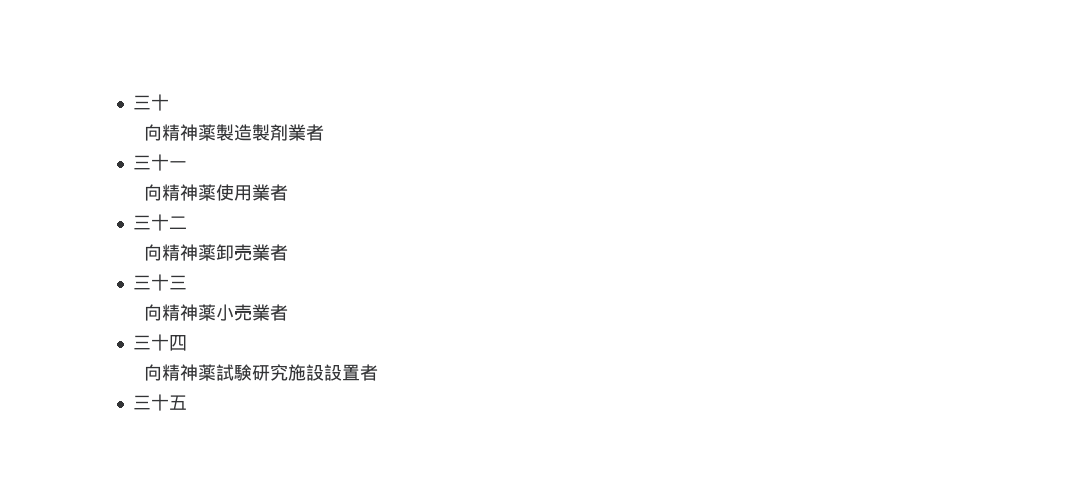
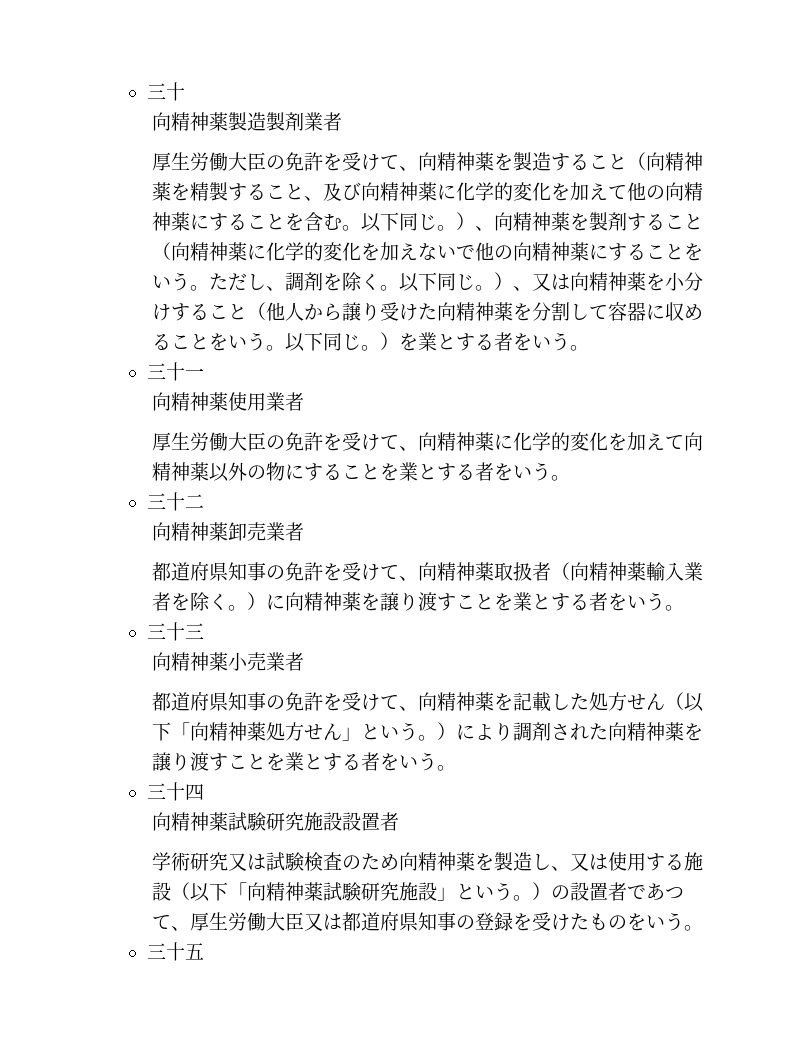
+ 厚生労働大臣の免許を受けて、向精神薬を製造すること（向精神薬を精製すること、及び向精神薬に化学的変化を加えて他の向精神薬にすることを含む。以下同じ。）、向精神薬を製剤すること（向精神薬に化学的変化を加えないで他の向精神薬にすることをいう。ただし、調剤を除く。以下同じ。）、又は向精神薬を小分けすること（他人から譲り受けた向精神薬を分割して容器に収めることをいう。以下同じ。）を業とする者をいう。
+ 厚生労働大臣の免許を受けて、向精神薬に化学的変化を加えて向精神薬以外の物にすることを業とする者をいう。
+ 都道府県知事の免許を受けて、向精神薬取扱者（向精神薬輸入業者を除く。）に向精神薬を譲り渡すことを業とする者をいう。
+ 都道府県知事の免許を受けて、向精神薬を記載した処方せん（以下「向精神薬処方せん」という。）により調剤された向精神薬を譲り渡すことを業とする者をいう。
+ 学術研究又は試験検査のため向精神薬を製造し、又は使用する施設（以下「向精神薬試験研究施設」という。）の設置者であつて、厚生労働大臣又は都道府県知事の登録を受けたものをいう。

